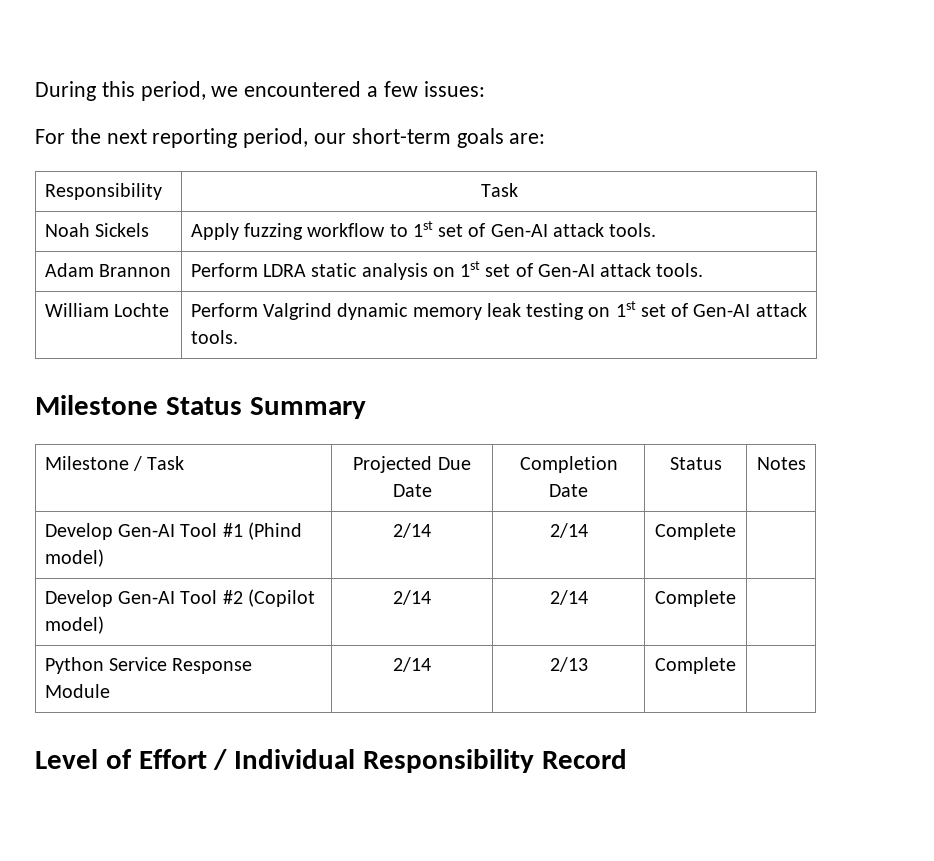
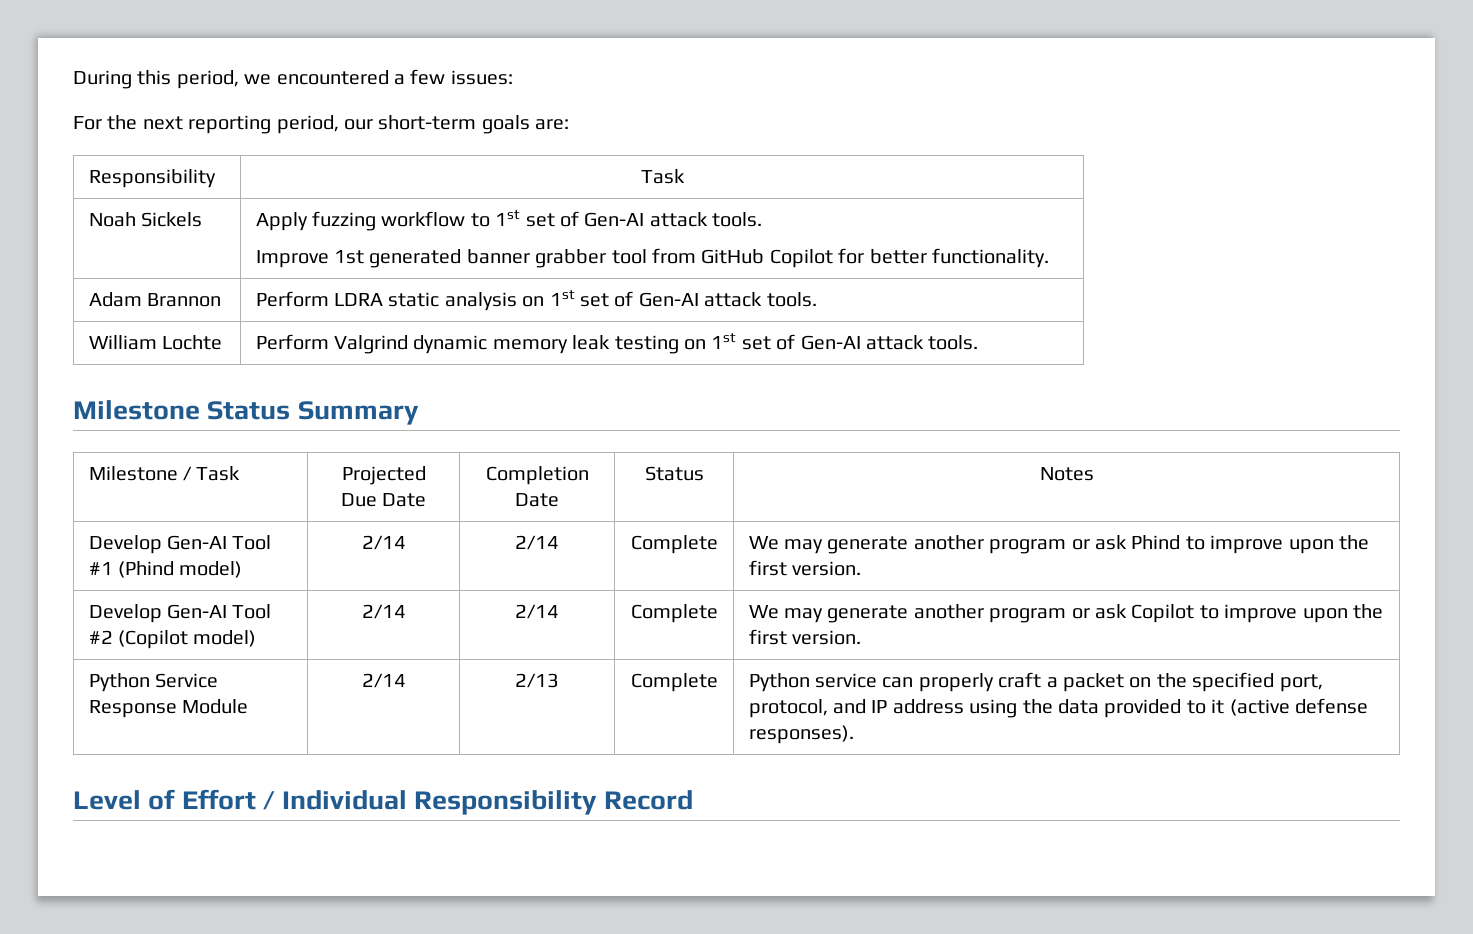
  Noah Sickels | Apply fuzzing workflow to 1st set of Gen-AI attack tools.
+ Improve 1st generated banner grabber tool from GitHub Copilot for better functionality.
- Develop Gen-AI Tool #1 (Phind model) | 2/14 | 2/14 | Complete |
+ Develop Gen-AI Tool #1 (Phind model) | 2/14 | 2/14 | Complete | We may generate another program or ask Phind to improve upon the first version.
- Develop Gen-AI Tool #2 (Copilot model) | 2/14 | 2/14 | Complete |
+ Develop Gen-AI Tool #2 (Copilot model) | 2/14 | 2/14 | Complete | We may generate another program or ask Copilot to improve upon the first version.
- Python Service Response Module | 2/14 | 2/13 | Complete |
+ Python Service Response Module | 2/14 | 2/13 | Complete | Python service can properly craft a packet on the specified port, protocol, and IP address using the data provided to it (active defense responses).

